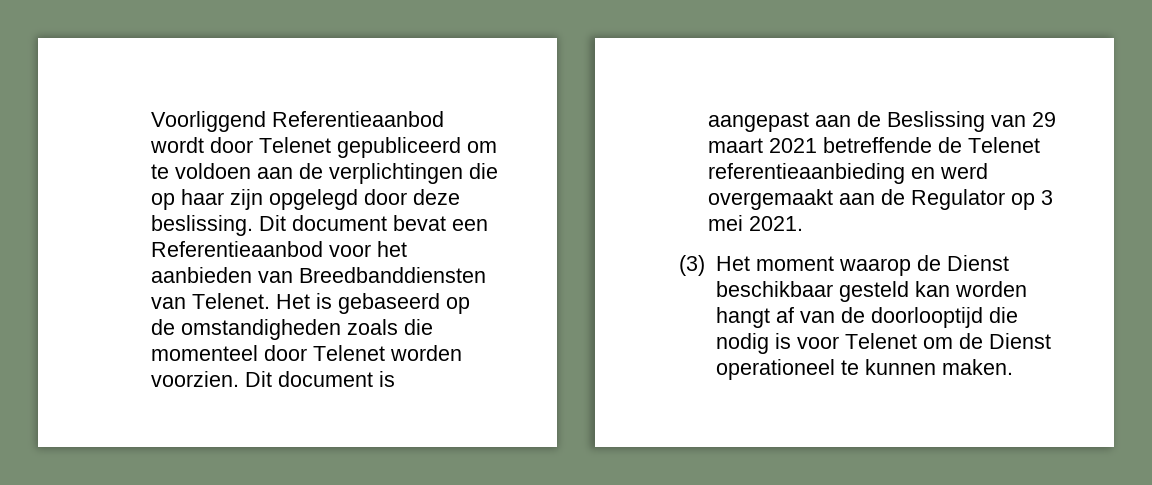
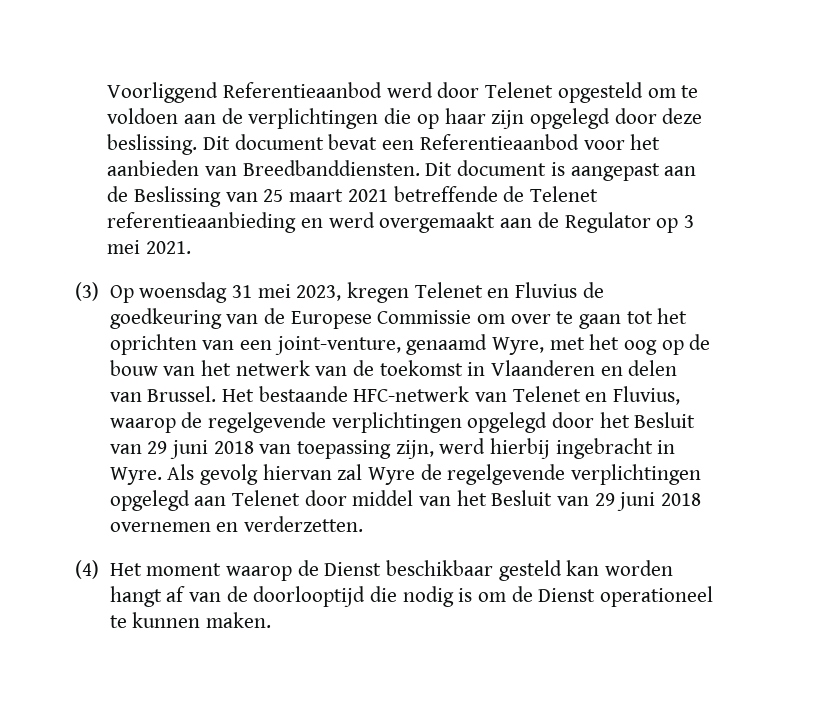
- Voorliggend Referentieaanbod wordt door Telenet gepubliceerd om te voldoen aan de verplichtingen die op haar zijn opgelegd door deze beslissing.
+ Voorliggend Referentieaanbod werd door Telenet opgesteld om te voldoen aan de verplichtingen die op haar zijn opgelegd door deze beslissing.
- Dit document bevat een Referentieaanbod voor het aanbieden van Breedbanddiensten van Telenet. Het is gebaseerd op de omstandigheden zoals die momenteel door Telenet worden voorzien.
+ Dit document bevat een Referentieaanbod voor het aanbieden van Breedbanddiensten.
- Dit document is aangepast aan de Beslissing van 29 maart 2021 betreffende de Telenet referentieaanbieding en werd overgemaakt aan de Regulator op 3 mei 2021.
+ Dit document is aangepast aan de Beslissing van 25 maart 2021 betreffende de Telenet referentieaanbieding en werd overgemaakt aan de Regulator op 3 mei 2021.
- (3) Het moment waarop de Dienst beschikbaar gesteld kan worden hangt af van de doorlooptijd die nodig is voor Telenet om de Dienst operationeel te kunnen maken.
+ (3) Op woensdag 31 mei 2023, kregen Telenet en Fluvius de goedkeuring van de Europese Commissie om over te gaan tot het oprichten van een joint-venture, genaamd Wyre, met het oog op de bouw van het netwerk van de toekomst in Vlaanderen en delen van Brussel. Het bestaande HFC-netwerk van Telenet en Fluvius, waarop de regelgevende verplichtingen opgelegd door het Besluit van 29 juni 2018 van toepassing zijn, werd hierbij ingebracht in Wyre. Als gevolg hiervan zal Wyre de regelgevende verplichtingen opgelegd aan Telenet door middel van het Besluit van 29 juni 2018 overnemen en verderzetten.
+ (4) Het moment waarop de Dienst beschikbaar gesteld kan worden hangt af van de doorlooptijd die nodig is om de Dienst operationeel te kunnen maken.

